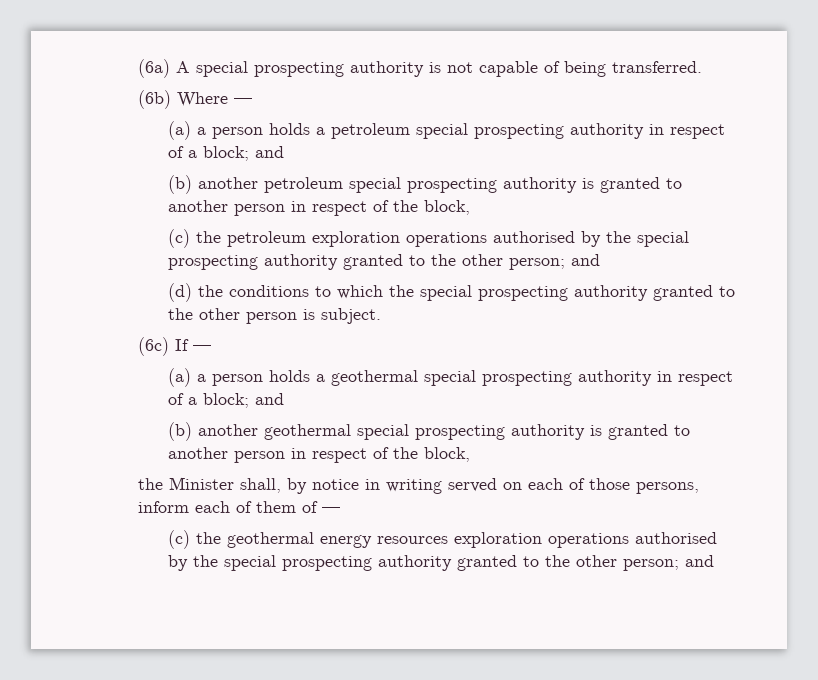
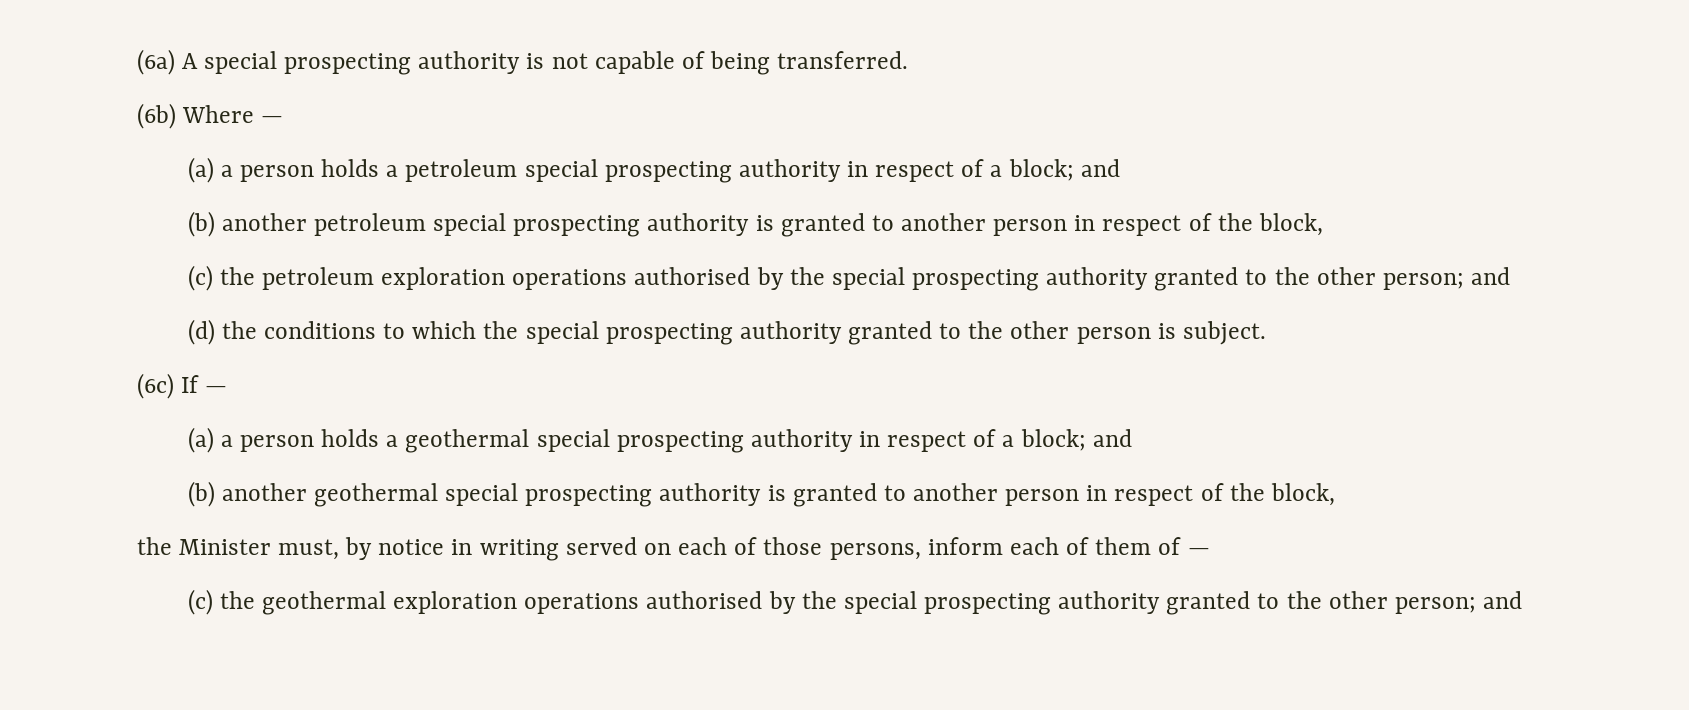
- the Minister shall, by notice in writing served on each of those persons, inform each of them of —
+ the Minister must, by notice in writing served on each of those persons, inform each of them of —
- (c) the geothermal energy resources exploration operations authorised by the special prospecting authority granted to the other person; and
+ (c) the geothermal exploration operations authorised by the special prospecting authority granted to the other person; and

